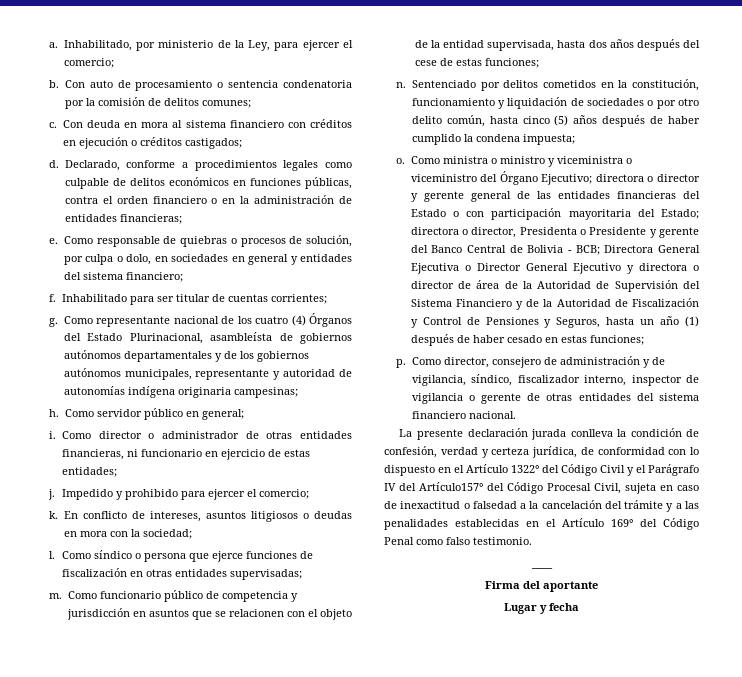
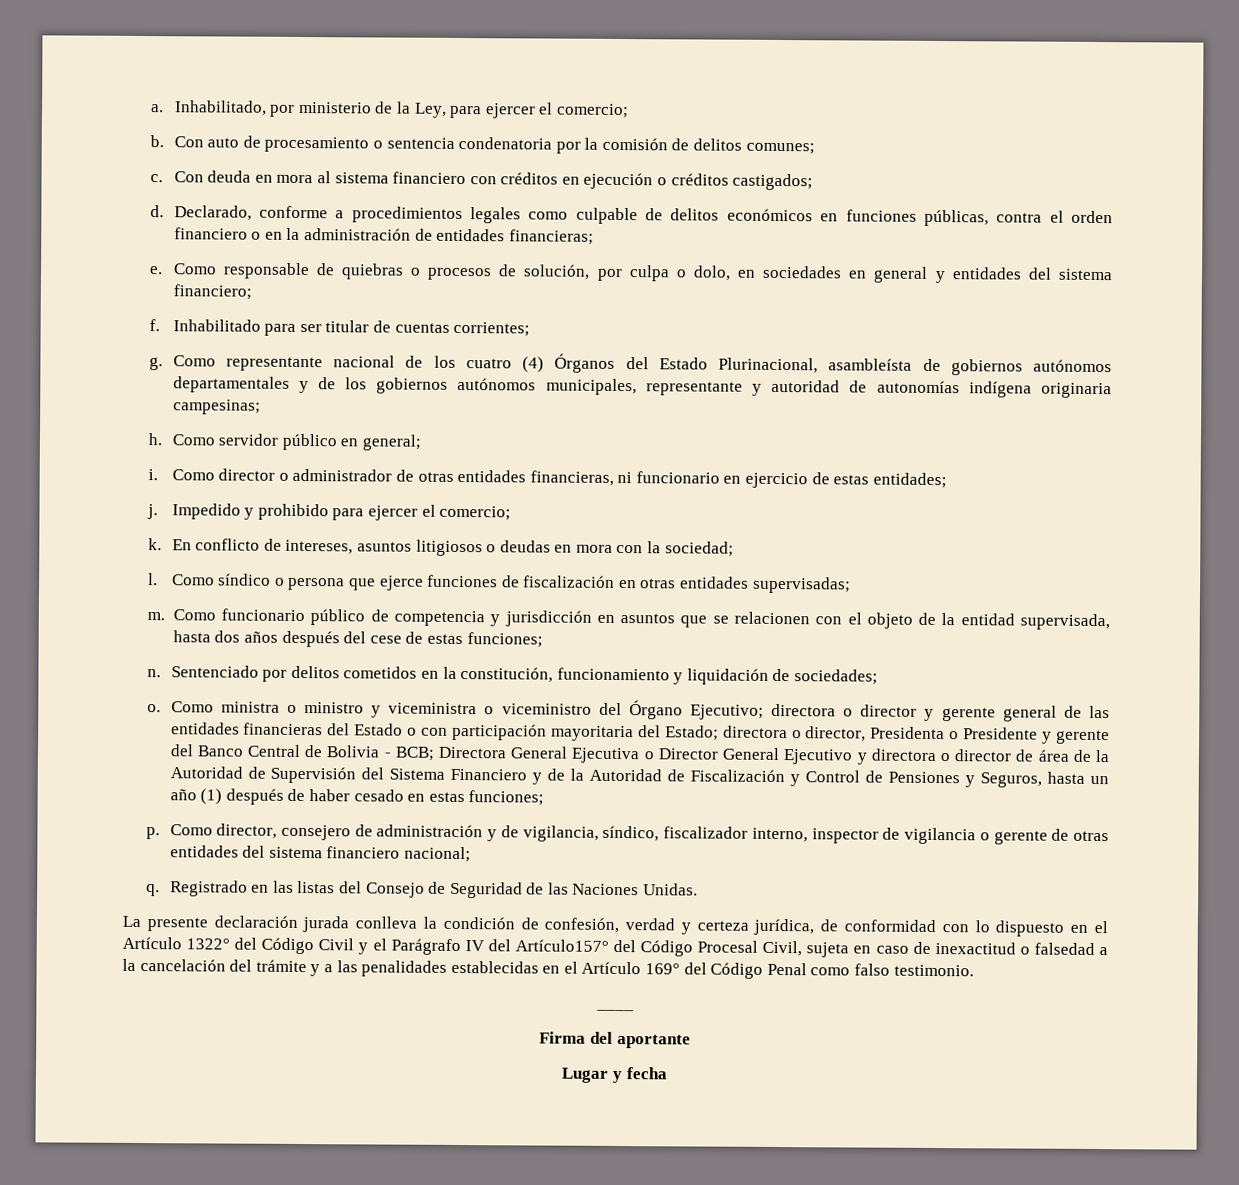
- Sentenciado por delitos cometidos en la constitución, funcionamiento y liquidación de sociedades o por otro delito común, hasta cinco (5) años después de haber cumplido la condena impuesta;
+ Sentenciado por delitos cometidos en la constitución, funcionamiento y liquidación de sociedades;
- p. Como director, consejero de administración y de vigilancia, síndico, fiscalizador interno, inspector de vigilancia o gerente de otras entidades del sistema financiero nacional.
+ p. Como director, consejero de administración y de vigilancia, síndico, fiscalizador interno, inspector de vigilancia o gerente de otras entidades del sistema financiero nacional;
+ q. Registrado en las listas del Consejo de Seguridad de las Naciones Unidas.

